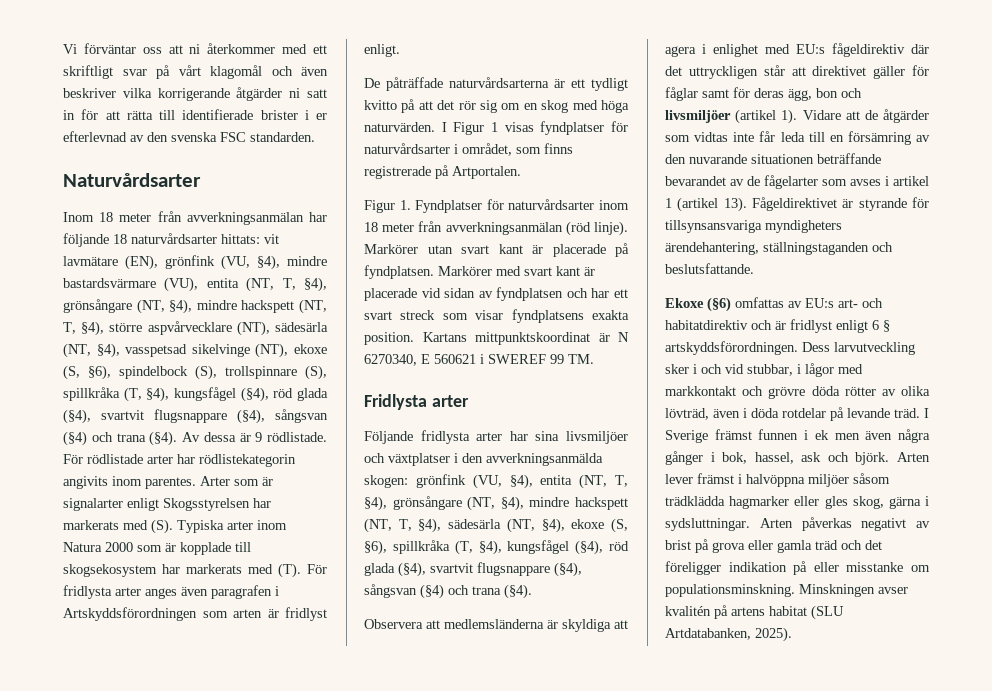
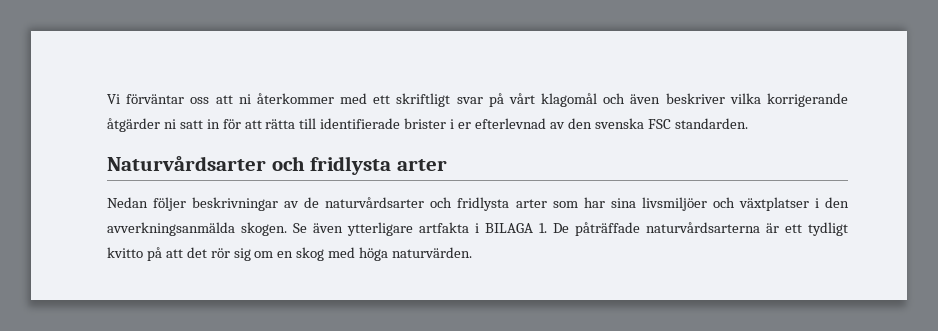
- Naturvårdsarter
- Inom 18 meter från avverkningsanmälan har följande 18 naturvårdsarter hittats: vit lavmätare (EN), grönfink (VU, §4), mindre bastardsvärmare (VU), entita (NT, T, §4), grönsångare (NT, §4), mindre hackspett (NT, T, §4), större aspvårvecklare (NT), sädesärla (NT, §4), vasspetsad sikelvinge (NT), ekoxe (S, §6), spindelbock (S), trollspinnare (S), spillkråka (T, §4), kungsfågel (§4), röd glada (§4), svartvit flugsnappare (§4), sångsvan (§4) och trana (§4). Av dessa är 9 rödlistade. För rödlistade arter har rödlistekategorin angivits inom parentes. Arter som är signalarter enligt Skogsstyrelsen har markerats med (S). Typiska arter inom Natura 2000 som är kopplade till skogsekosystem har markerats med (T). För fridlysta arter anges även paragrafen i Artskyddsförordningen som arten är fridlyst enligt.
- De påträffade naturvårdsarterna är ett tydligt kvitto på att det rör sig om en skog med höga naturvärden. I Figur 1 visas fyndplatser för naturvårdsarter i området, som finns registrerade på Artportalen.
- Figur 1. Fyndplatser för naturvårdsarter inom 18 meter från avverkningsanmälan (röd linje). Markörer utan svart kant är placerade på fyndplatsen. Markörer med svart kant är placerade vid sidan av fyndplatsen och har ett svart streck som visar fyndplatsens exakta position. Kartans mittpunktskoordinat är N 6270340, E 560621 i SWEREF 99 TM.
- Fridlysta arter
- Följande fridlysta arter har sina livsmiljöer och växtplatser i den avverkningsanmälda skogen: grönfink (VU, §4), entita (NT, T, §4), grönsångare (NT, §4), mindre hackspett (NT, T, §4), sädesärla (NT, §4), ekoxe (S, §6), spillkråka (T, §4), kungsfågel (§4), röd glada (§4), svartvit flugsnappare (§4), sångsvan (§4) och trana (§4).
- Observera att medlemsländerna är skyldiga att agera i enlighet med EU:s fågeldirektiv där det uttryckligen står att direktivet gäller för fåglar samt för deras ägg, bon och livsmiljöer (artikel 1). Vidare att de åtgärder som vidtas inte får leda till en försämring av den nuvarande situationen beträffande bevarandet av de fågelarter som avses i artikel 1 (artikel 13). Fågeldirektivet är styrande för tillsynsansvariga myndigheters ärendehantering, ställningstaganden och beslutsfattande.
- Ekoxe (§6) omfattas av EU:s art- och habitatdirektiv och är fridlyst enligt 6 § artskyddsförordningen. Dess larvutveckling sker i och vid stubbar, i lågor med markkontakt och grövre döda rötter av olika lövträd, även i döda rotdelar på levande träd. I Sverige främst funnen i ek men även några gånger i bok, hassel, ask och björk. Arten lever främst i halvöppna miljöer såsom trädklädda hagmarker eller gles skog, gärna i sydsluttningar. Arten påverkas negativt av brist på grova eller gamla träd och det föreligger indikation på eller misstanke om populationsminskning. Minskningen avser kvalitén på artens habitat (SLU Artdatabanken, 2025).
+ Naturvårdsarter och fridlysta arter
+ Nedan följer beskrivningar av de naturvårdsarter och fridlysta arter som har sina livsmiljöer och växtplatser i den avverkningsanmälda skogen. Se även ytterligare artfakta i BILAGA 1. De påträffade naturvårdsarterna är ett tydligt kvitto på att det rör sig om en skog med höga naturvärden.

